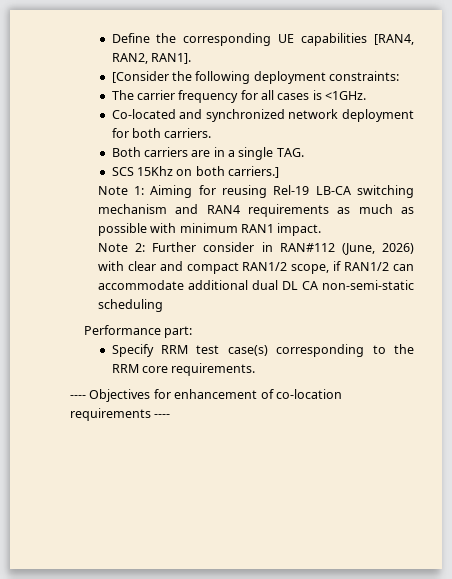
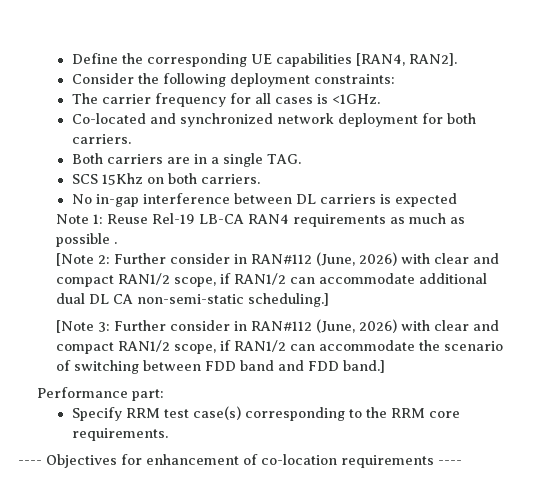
- Define the corresponding UE capabilities [RAN4, RAN2, RAN1].
- [Consider the following deployment constraints:
+ Define the corresponding UE capabilities [RAN4, RAN2].
+ Consider the following deployment constraints:
- SCS 15Khz on both carriers.]
- Note 1: Aiming for reusing Rel-19 LB-CA switching mechanism and RAN4 requirements as much as possible with minimum RAN1 impact.
- Note 2: Further consider in RAN#112 (June, 2026) with clear and compact RAN1/2 scope, if RAN1/2 can accommodate additional dual DL CA non-semi-static scheduling
+ SCS 15Khz on both carriers.
+ No in-gap interference between DL carriers is expected
+ Note 1: Reuse Rel-19 LB-CA RAN4 requirements as much as possible .
+ [Note 2: Further consider in RAN#112 (June, 2026) with clear and compact RAN1/2 scope, if RAN1/2 can accommodate additional dual DL CA non-semi-static scheduling.]
+ [Note 3: Further consider in RAN#112 (June, 2026) with clear and compact RAN1/2 scope, if RAN1/2 can accommodate the scenario of switching between FDD band and FDD band.]

